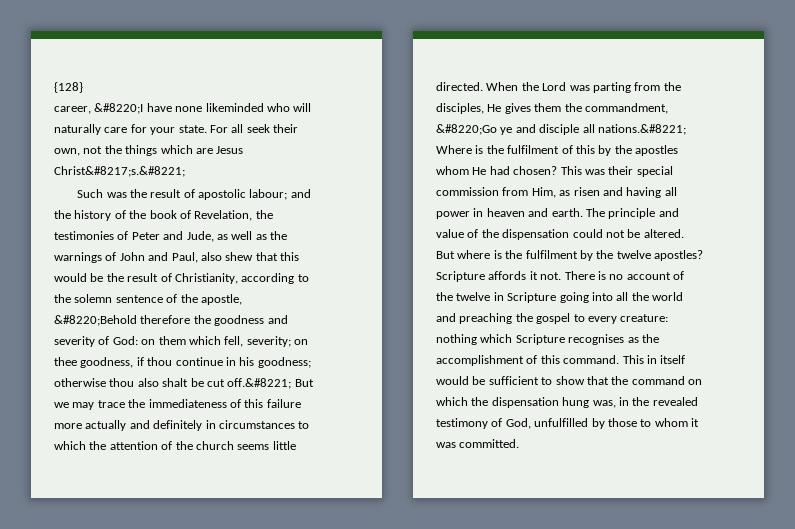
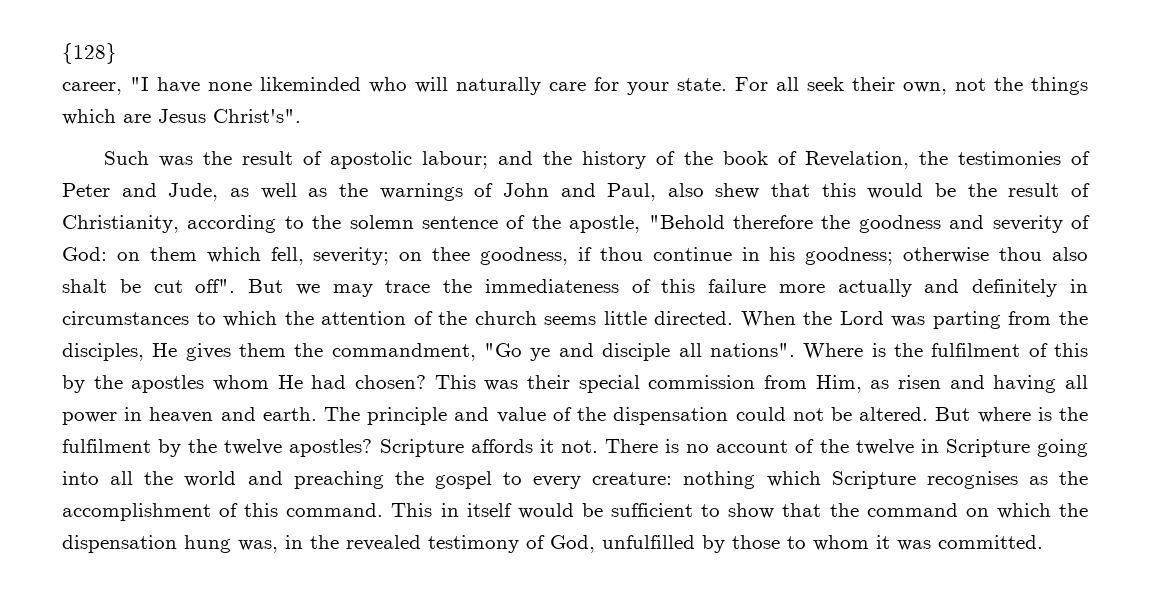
- career, &#8220;I have none likeminded who will naturally care for your state.
+ career, "I have none likeminded who will naturally care for your state.
- For all seek their own, not the things which are Jesus Christ&#8217;s.&#8221;
+ For all seek their own, not the things which are Jesus Christ's".
- and the history of the book of Revelation, the testimonies of Peter and Jude, as well as the warnings of John and Paul, also shew that this would be the result of Christianity, according to the solemn sentence of the apostle, &#8220;Behold therefore the goodness and severity of God:
+ and the history of the book of Revelation, the testimonies of Peter and Jude, as well as the warnings of John and Paul, also shew that this would be the result of Christianity, according to the solemn sentence of the apostle, "Behold therefore the goodness and severity of God:
- otherwise thou also shalt be cut off.&#8221;
+ otherwise thou also shalt be cut off".
- When the Lord was parting from the disciples, He gives them the commandment, &#8220;Go ye and disciple all nations.&#8221; Where is the fulfilment of this by the apostles whom He had chosen?
+ When the Lord was parting from the disciples, He gives them the commandment, "Go ye and disciple all nations". Where is the fulfilment of this by the apostles whom He had chosen?

